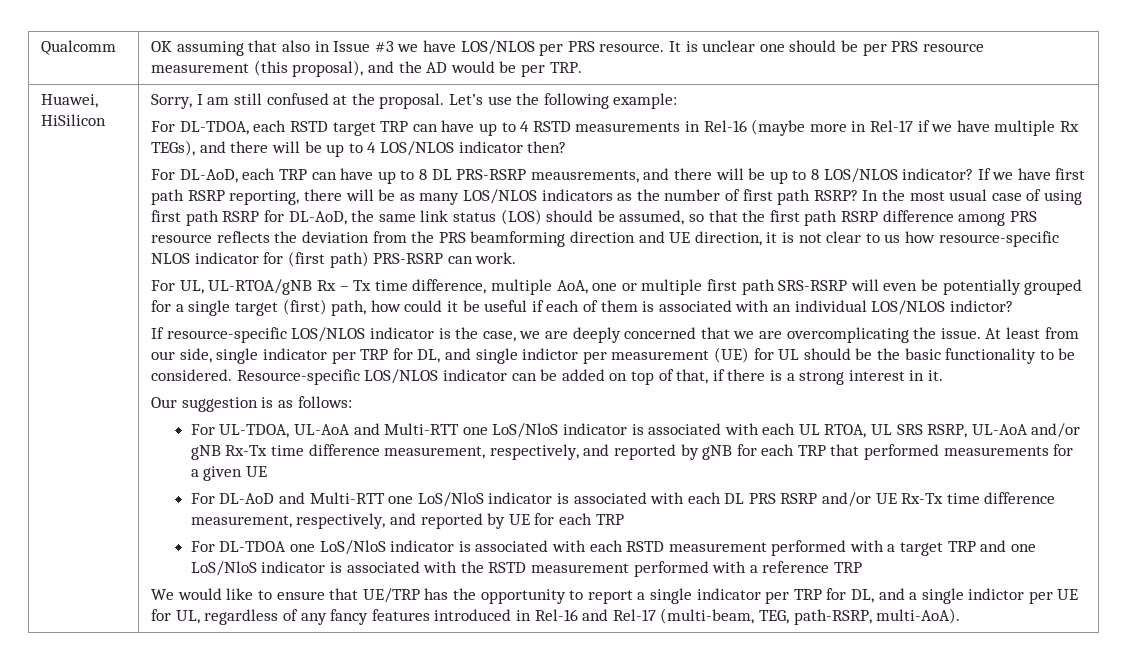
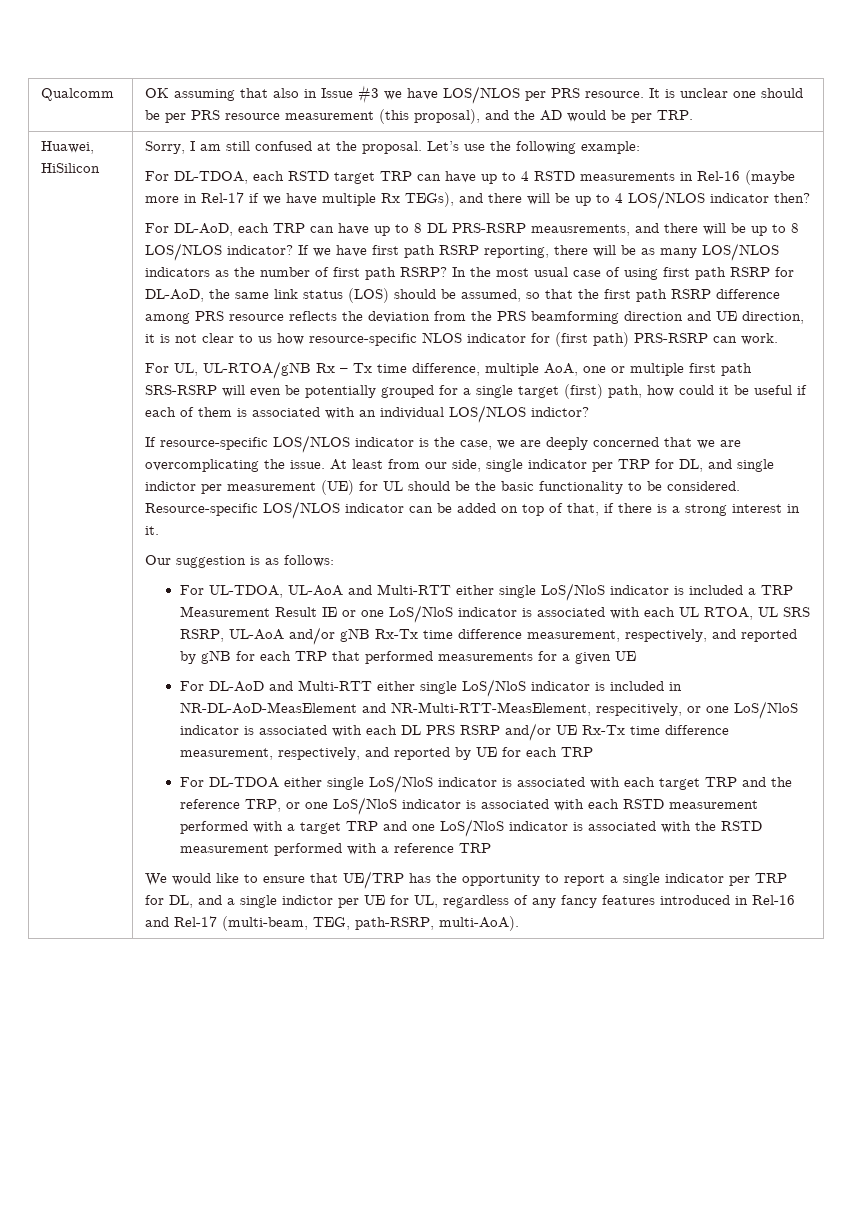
- For UL-TDOA, UL-AoA and Multi-RTT one LoS/NloS indicator is associated with each UL RTOA, UL SRS RSRP, UL-AoA and/or gNB Rx-Tx time difference measurement, respectively, and reported by gNB for each TRP that performed measurements for a given UE
+ For UL-TDOA, UL-AoA and Multi-RTT either single LoS/NloS indicator is included a TRP Measurement Result IE or one LoS/NloS indicator is associated with each UL RTOA, UL SRS RSRP, UL-AoA and/or gNB Rx-Tx time difference measurement, respectively, and reported by gNB for each TRP that performed measurements for a given UE
- For DL-AoD and Multi-RTT one LoS/NloS indicator is associated with each DL PRS RSRP and/or UE Rx-Tx time difference measurement, respectively, and reported by UE for each TRP
+ For DL-AoD and Multi-RTT either single LoS/NloS indicator is included in NR-DL-AoD-MeasElement and NR-Multi-RTT-MeasElement, respecitively, or one LoS/NloS indicator is associated with each DL PRS RSRP and/or UE Rx-Tx time difference measurement, respectively, and reported by UE for each TRP
- For DL-TDOA one LoS/NloS indicator is associated with each RSTD measurement performed with a target TRP and one LoS/NloS indicator is associated with the RSTD measurement performed with a reference TRP
+ For DL-TDOA either single LoS/NloS indicator is associated with each target TRP and the reference TRP, or one LoS/NloS indicator is associated with each RSTD measurement performed with a target TRP and one LoS/NloS indicator is associated with the RSTD measurement performed with a reference TRP

